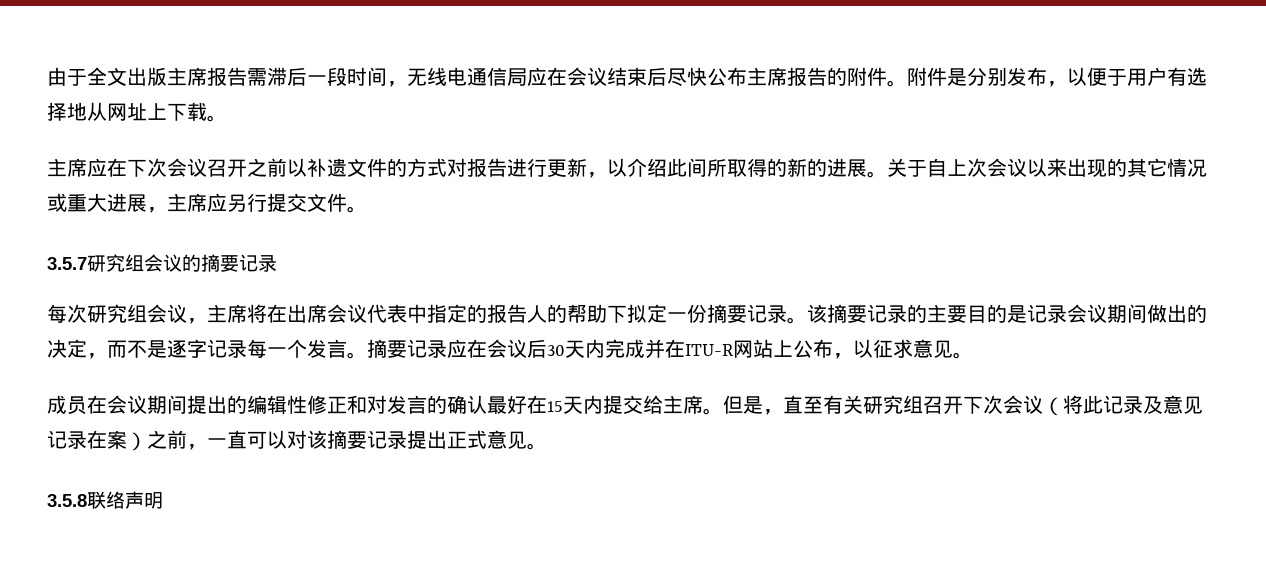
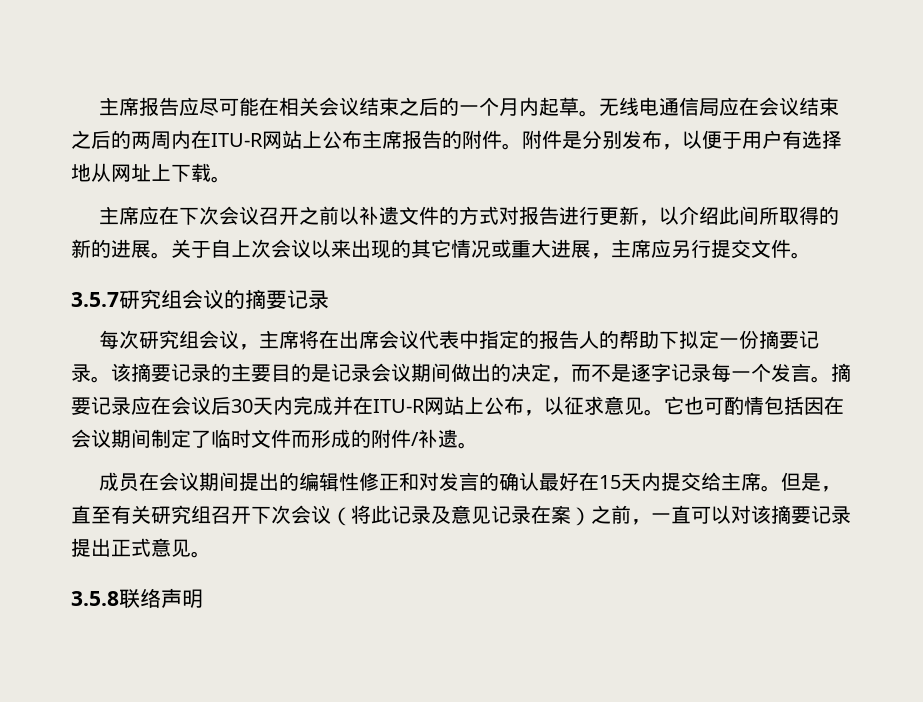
- 由于全文出版主席报告需滞后一段时间，无线电通信局应在会议结束后尽快公布主席报告的附件。
+ 主席报告应尽可能在相关会议结束之后的一个月内起草。无线电通信局应在会议结束之后的两周内在ITU-R网站上公布主席报告的附件。
+ 它也可酌情包括因在会议期间制定了临时文件而形成的附件/补遗。

